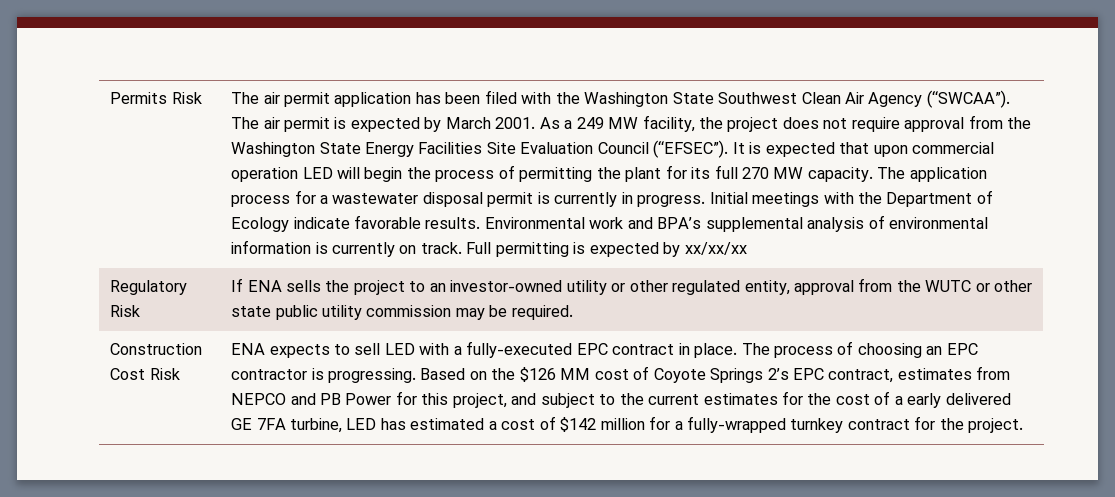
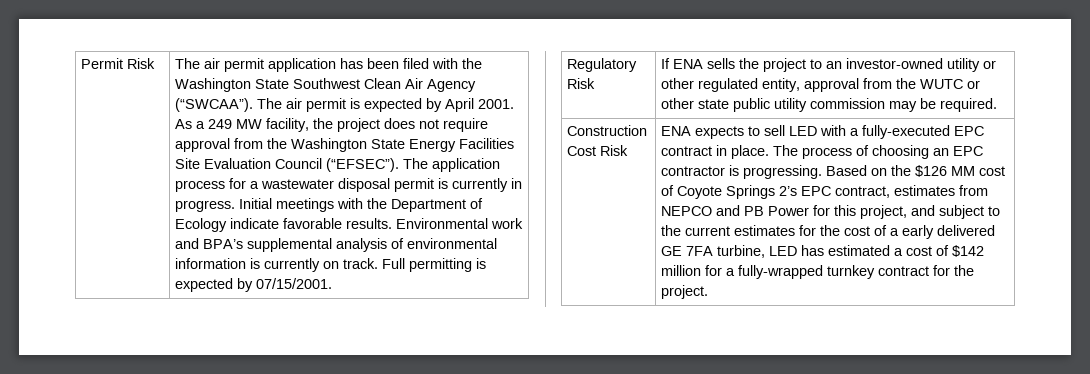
- Permits Risk
+ Permit Risk
- The air permit is expected by March 2001.
+ The air permit is expected by April 2001.
- It is expected that upon commercial operation LED will begin the process of permitting the plant for its full 270 MW capacity.
- Full permitting is expected by xx/xx/xx
+ Full permitting is expected by 07/15/2001.

